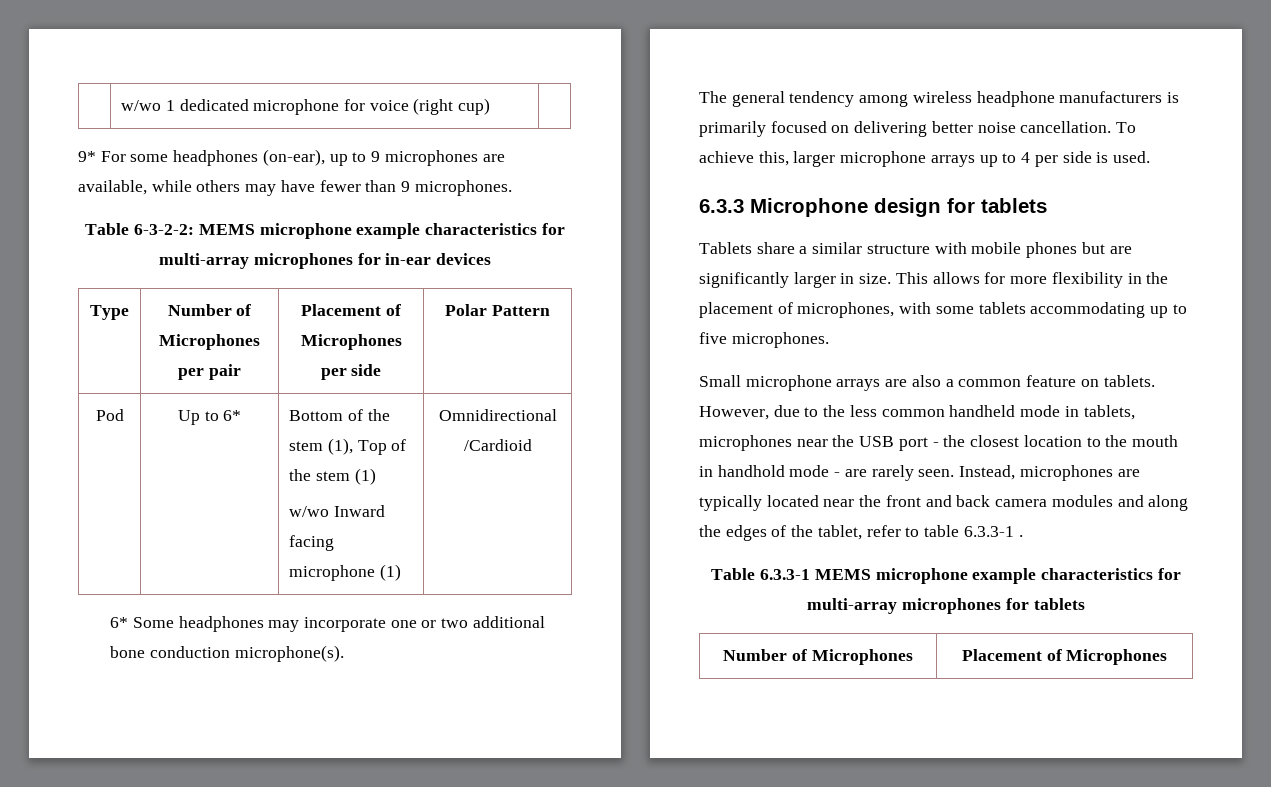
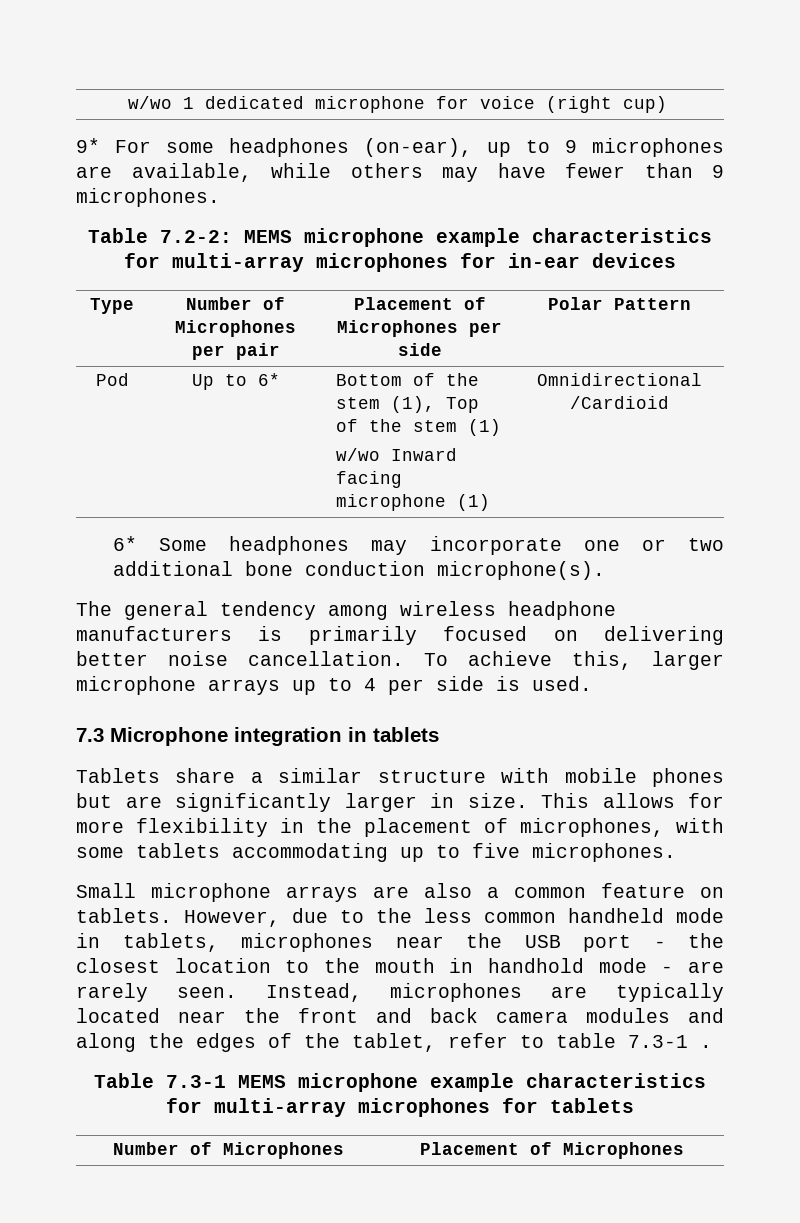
- Table 6-3-2-2: MEMS microphone example characteristics for multi-array microphones for in-ear devices
+ Table 7.2-2: MEMS microphone example characteristics for multi-array microphones for in-ear devices
- 6.3.3 Microphone design for tablets
+ 7.3 Microphone integration in tablets
- Instead, microphones are typically located near the front and back camera modules and along the edges of the tablet, refer to table 6.3.3-1 .
+ Instead, microphones are typically located near the front and back camera modules and along the edges of the tablet, refer to table 7.3-1 .
- Table 6.3.3-1 MEMS microphone example characteristics for multi-array microphones for tablets
+ Table 7.3-1 MEMS microphone example characteristics for multi-array microphones for tablets

